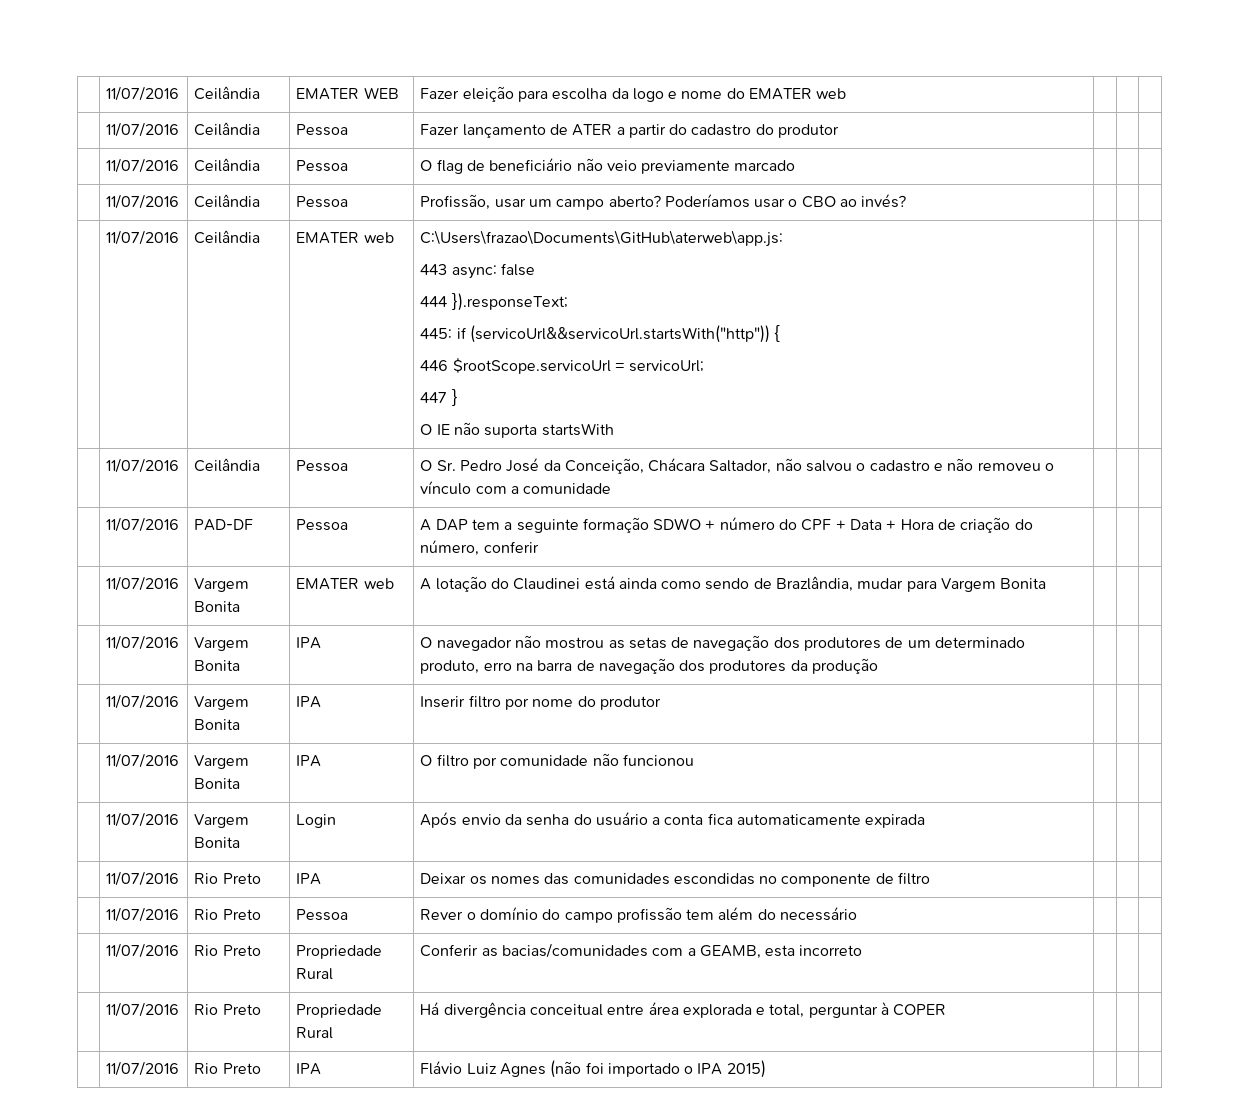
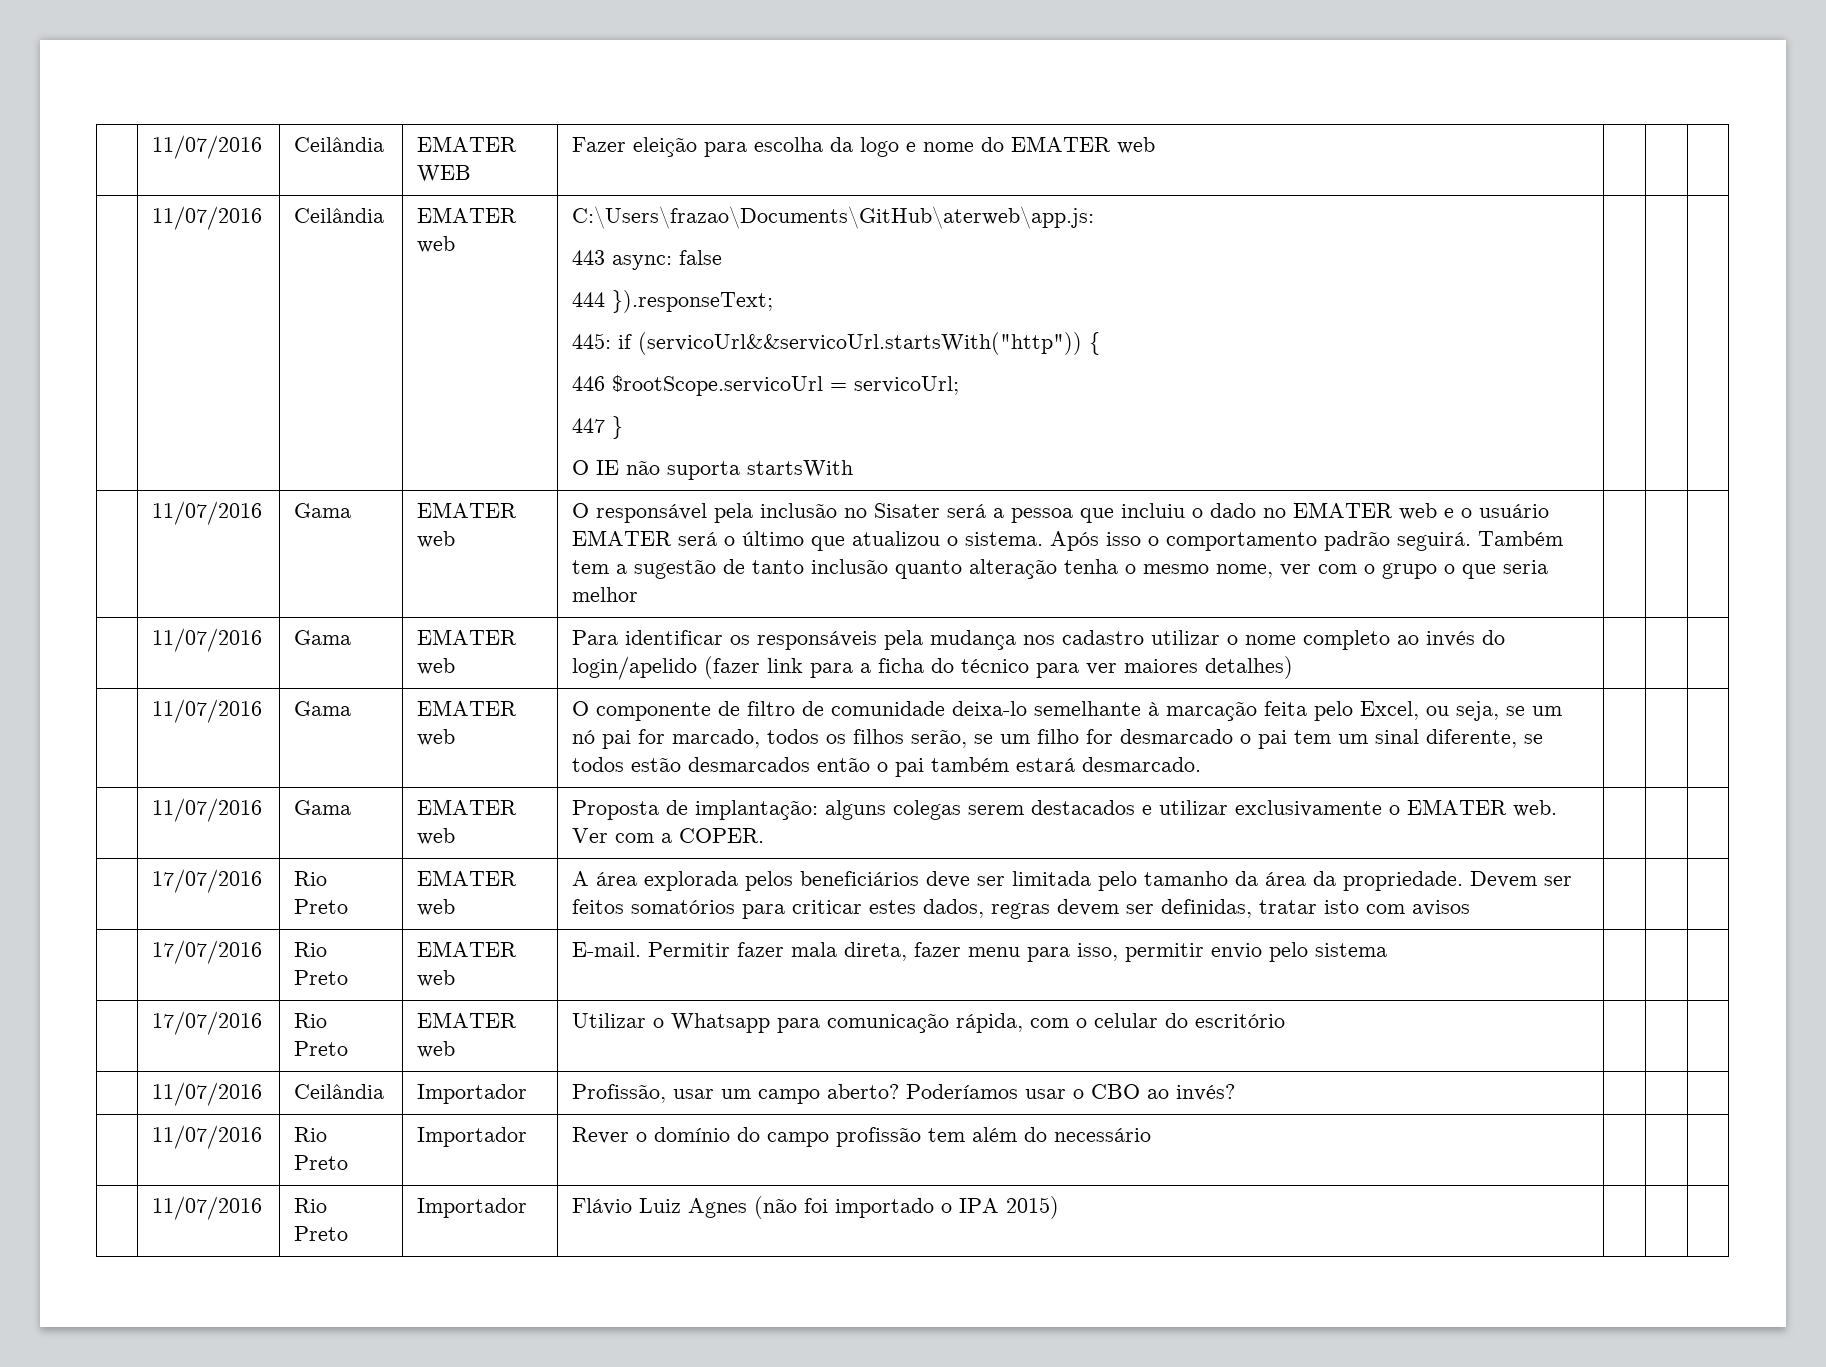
- | 11/07/2016 | Ceilândia | Pessoa | Fazer lançamento de ATER a partir do cadastro do produtor | | |
- | 11/07/2016 | Ceilândia | Pessoa | O flag de beneficiário não veio previamente marcado | | |
- | 11/07/2016 | Ceilândia | Pessoa | Profissão, usar um campo aberto? Poderíamos usar o CBO ao invés? | | |
- Ceilândia | Pessoa | O Sr. Pedro José da Conceição, Chácara Saltador, não salvou o cadastro e não removeu o vínculo com a comunidade | | |
- | 11/07/2016 | PAD-DF | Pessoa | A DAP tem a seguinte formação SDWO + número do CPF + Data + Hora de criação do número, conferir | | |
- | 11/07/2016 | Vargem Bonita | EMATER web | A lotação do Claudinei está ainda como sendo de Brazlândia, mudar para Vargem Bonita | | |
- | 11/07/2016 | Vargem Bonita | IPA | O navegador não mostrou as setas de navegação dos produtores de um determinado produto, erro na barra de navegação dos produtores da produção | | |
- | 11/07/2016 | Vargem Bonita | IPA | Inserir filtro por nome do produtor | | |
- | 11/07/2016 | Vargem Bonita | IPA | O filtro por comunidade não funcionou | | |
- | 11/07/2016 | Vargem Bonita | Login | Após envio da senha do usuário a conta fica automaticamente expirada | | |
- | 11/07/2016 | Rio Preto | IPA | Deixar os nomes das comunidades escondidas no componente de filtro | | |
- | 11/07/2016 | Rio Preto | Pessoa | Rever o domínio do campo profissão tem além do necessário | | |
+ Gama | EMATER web | O responsável pela inclusão no Sisater será a pessoa que incluiu o dado no EMATER web e o usuário EMATER será o último que atualizou o sistema. Após isso o comportamento padrão seguirá. Também tem a sugestão de tanto inclusão quanto alteração tenha o mesmo nome, ver com o grupo o que seria melhor | | |
+ | 11/07/2016 | Gama | EMATER web | Para identificar os responsáveis pela mudança nos cadastro utilizar o nome completo ao invés do login/apelido (fazer link para a ficha do técnico para ver maiores detalhes) | | |
+ | 11/07/2016 | Gama | EMATER web | O componente de filtro de comunidade deixa-lo semelhante à marcação feita pelo Excel, ou seja, se um nó pai for marcado, todos os filhos serão, se um filho for desmarcado o pai tem um sinal diferente, se todos estão desmarcados então o pai também estará desmarcado. | | |
+ | 11/07/2016 | Gama | EMATER web | Proposta de implantação: alguns colegas serem destacados e utilizar exclusivamente o EMATER web. Ver com a COPER. | | |
+ | 17/07/2016 | Rio Preto | EMATER web | A área explorada pelos beneficiários deve ser limitada pelo tamanho da área da propriedade. Devem ser feitos somatórios para criticar estes dados, regras devem ser definidas, tratar isto com avisos | | |
+ | 17/07/2016 | Rio Preto | EMATER web | E-mail. Permitir fazer mala direta, fazer menu para isso, permitir envio pelo sistema | | |
+ | 17/07/2016 | Rio Preto | EMATER web | Utilizar o Whatsapp para comunicação rápida, com o celular do escritório | | |
+ | 11/07/2016 | Ceilândia | Importador | Profissão, usar um campo aberto? Poderíamos usar o CBO ao invés? | | |
+ | 11/07/2016 | Rio Preto | Importador | Rever o domínio do campo profissão tem além do necessário | | |
- | 11/07/2016 | Rio Preto | Propriedade Rural | Conferir as bacias/comunidades com a GEAMB, esta incorreto | | |
- | 11/07/2016 | Rio Preto | Propriedade Rural | Há divergência conceitual entre área explorada e total, perguntar à COPER | | |
- | 11/07/2016 | Rio Preto | IPA | Flávio Luiz Agnes (não foi importado o IPA 2015) | | |
+ | 11/07/2016 | Rio Preto | Importador | Flávio Luiz Agnes (não foi importado o IPA 2015) | | |

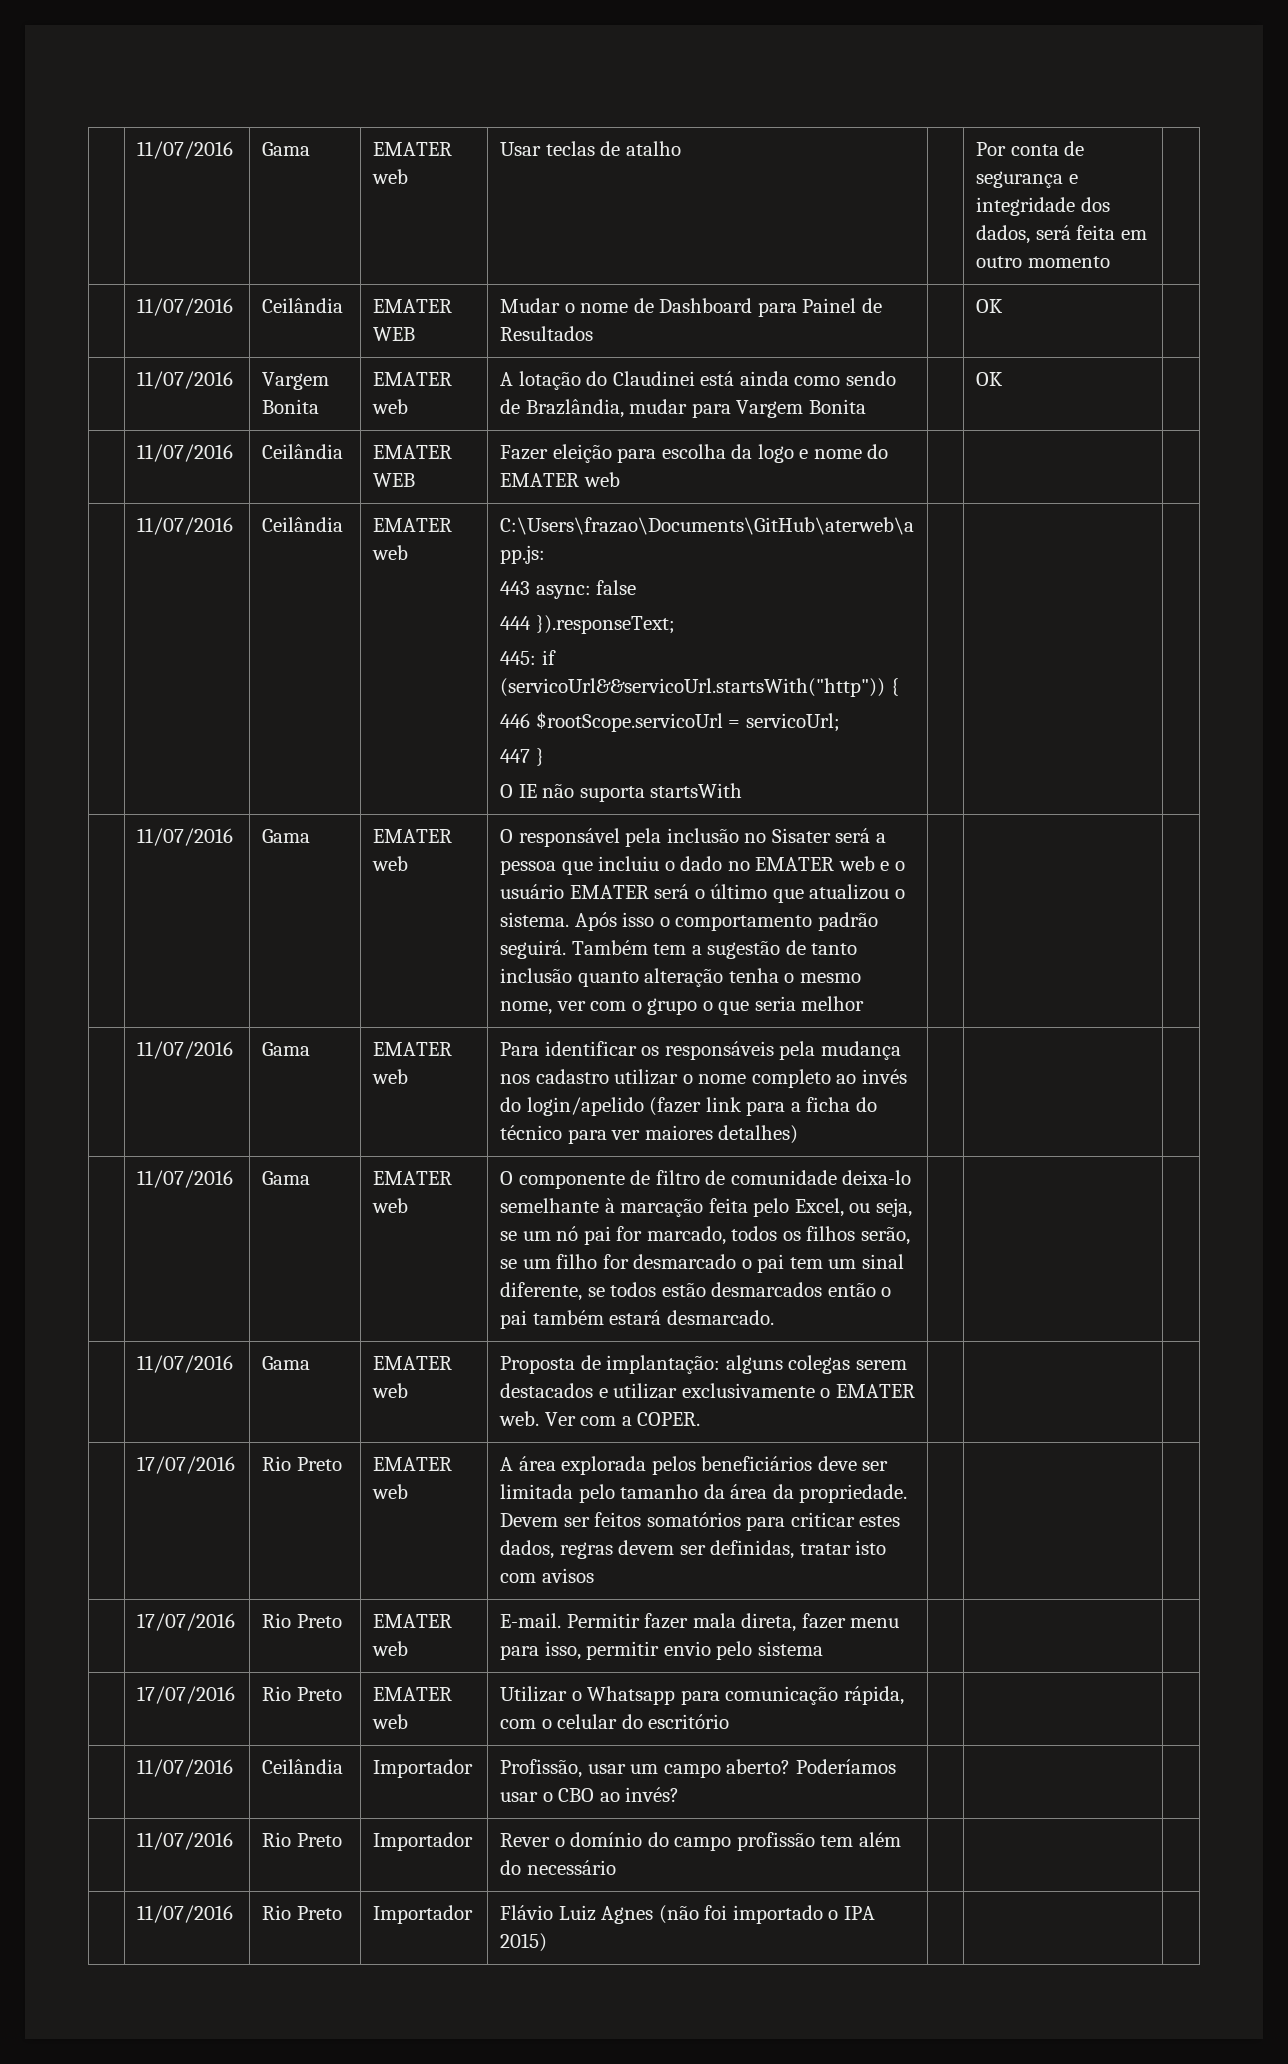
+ | 11/07/2016 | Gama | EMATER web | Usar teclas de atalho | | Por conta de segurança e integridade dos dados, será feita em outro momento |
+ | 11/07/2016 | Ceilândia | EMATER WEB | Mudar o nome de Dashboard para Painel de Resultados | | OK |
+ | 11/07/2016 | Vargem Bonita | EMATER web | A lotação do Claudinei está ainda como sendo de Brazlândia, mudar para Vargem Bonita | | OK |

